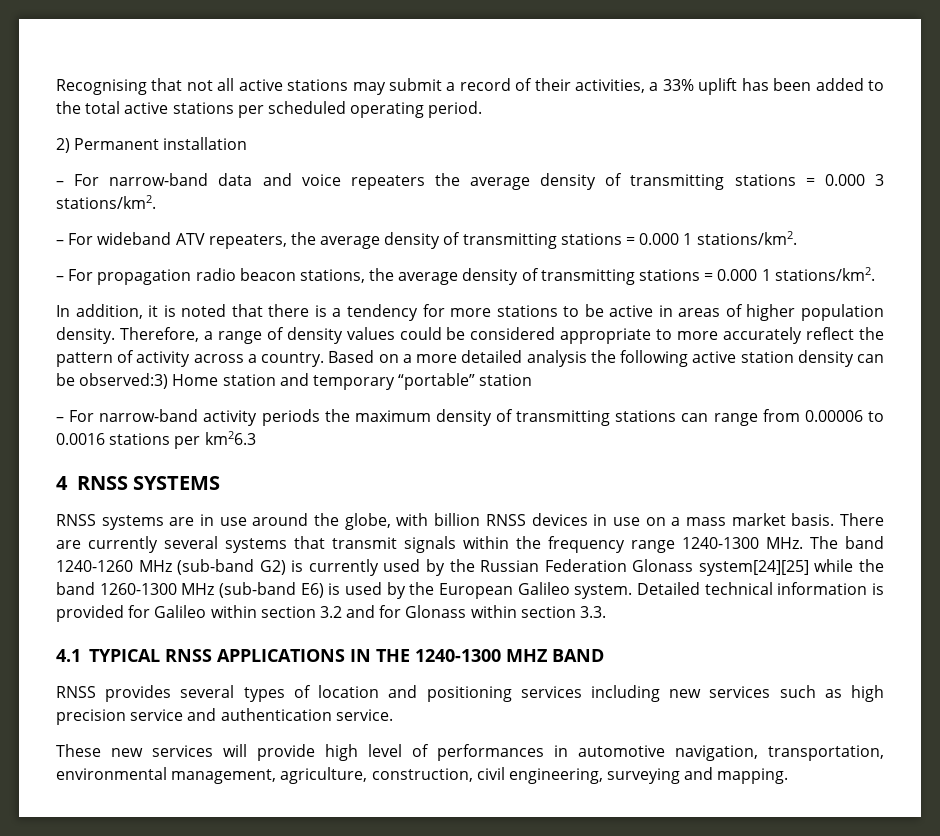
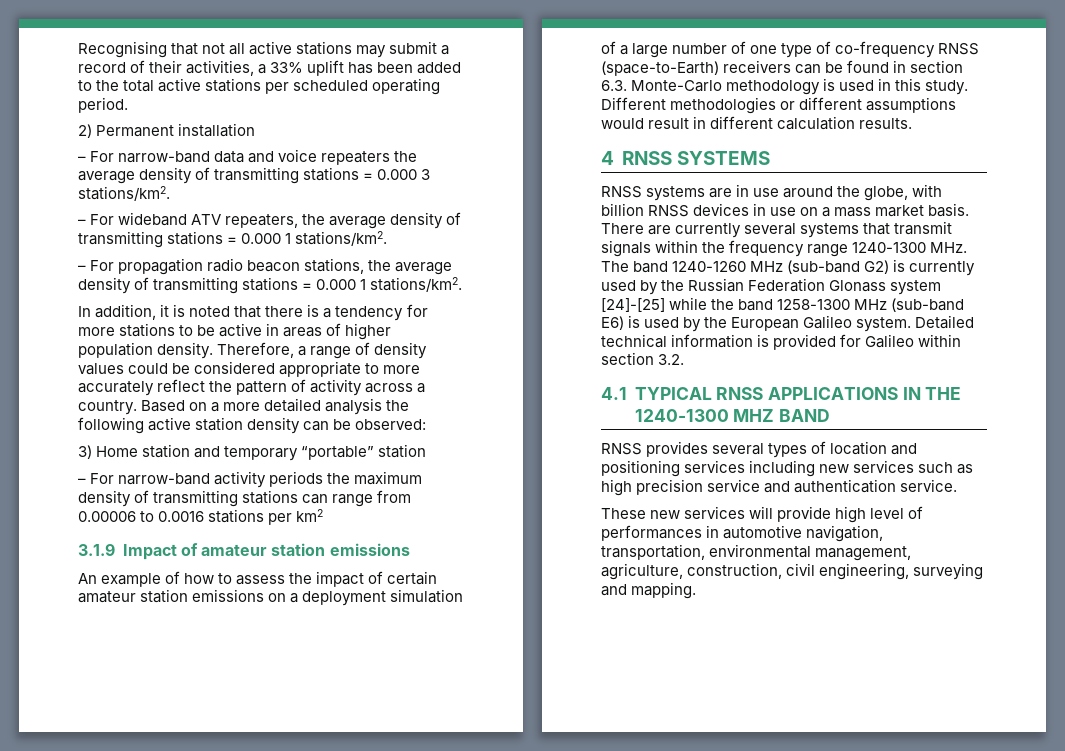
- Based on a more detailed analysis the following active station density can be observed:3) Home station and temporary “portable” station
+ Based on a more detailed analysis the following active station density can be observed:
+ 3) Home station and temporary “portable” station
- – For narrow-band activity periods the maximum density of transmitting stations can range from 0.00006 to 0.0016 stations per km26.3
+ – For narrow-band activity periods the maximum density of transmitting stations can range from 0.00006 to 0.0016 stations per km2
+ 3.1.9 Impact of amateur station emissions
+ An example of how to assess the impact of certain amateur station emissions on a deployment simulation of a large number of one type of co-frequency RNSS (space-to-Earth) receivers can be found in section 6.3. Monte-Carlo methodology is used in this study. Different methodologies or different assumptions would result in different calculation results.
- There are currently several systems that transmit signals within the frequency range 1240-1300 MHz. The band 1240-1260 MHz (sub-band G2) is currently used by the Russian Federation Glonass system[24][25] while the band 1260-1300 MHz (sub-band E6) is used by the European Galileo system.
+ There are currently several systems that transmit signals within the frequency range 1240-1300 MHz. The band 1240-1260 MHz (sub-band G2) is currently used by the Russian Federation Glonass system [24]-[25] while the band 1258-1300 MHz (sub-band E6) is used by the European Galileo system.
- Detailed technical information is provided for Galileo within section 3.2 and for Glonass within section 3.3.
+ Detailed technical information is provided for Galileo within section 3.2.

